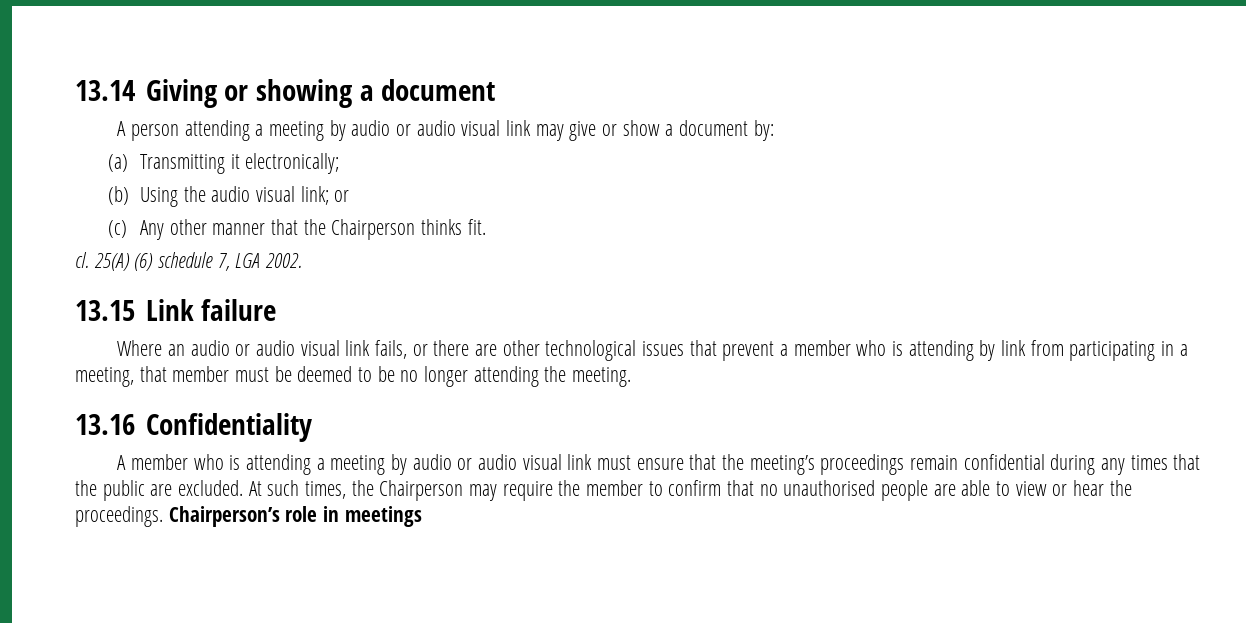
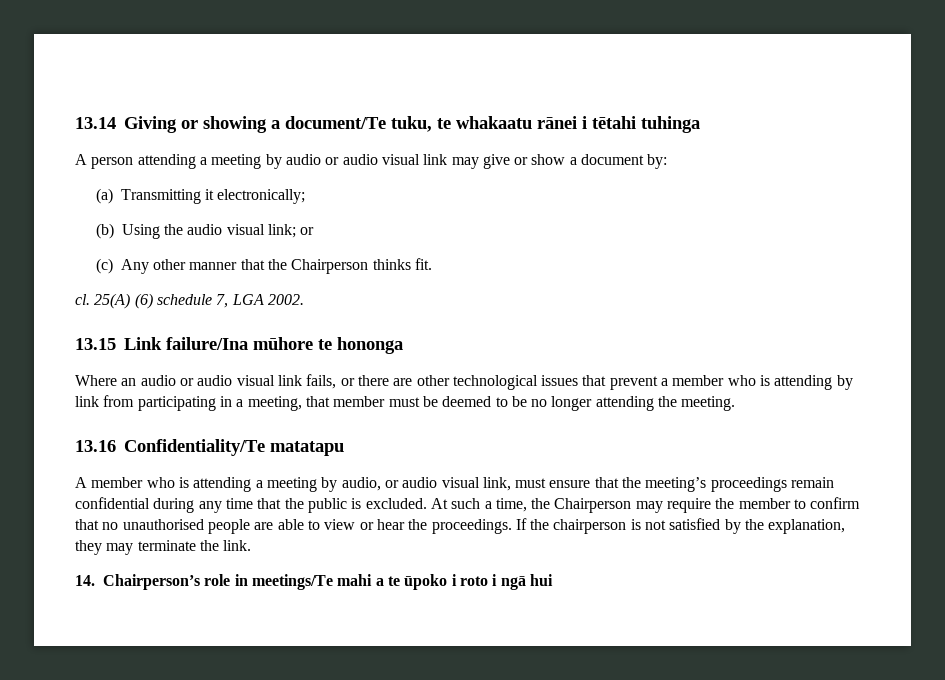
- 13.14 Giving or showing a document
+ 13.14 Giving or showing a document/Te tuku, te whakaatu rānei i tētahi tuhinga
- 13.15 Link failure
+ 13.15 Link failure/Ina mūhore te hononga
- 13.16 Confidentiality
+ 13.16 Confidentiality/Te matatapu
- A member who is attending a meeting by audio or audio visual link must ensure that the meeting’s proceedings remain confidential during any times that the public are excluded.
+ A member who is attending a meeting by audio, or audio visual link, must ensure that the meeting’s proceedings remain confidential during any time that the public is excluded.
- At such times, the Chairperson may require the member to confirm that no unauthorised people are able to view or hear the proceedings.
+ At such a time, the Chairperson may require the member to confirm that no unauthorised people are able to view or hear the proceedings.
- Chairperson’s role in meetings
+ If the chairperson is not satisfied by the explanation, they may terminate the link.
+ 14. Chairperson’s role in meetings/Te mahi a te ūpoko i roto i ngā hui

